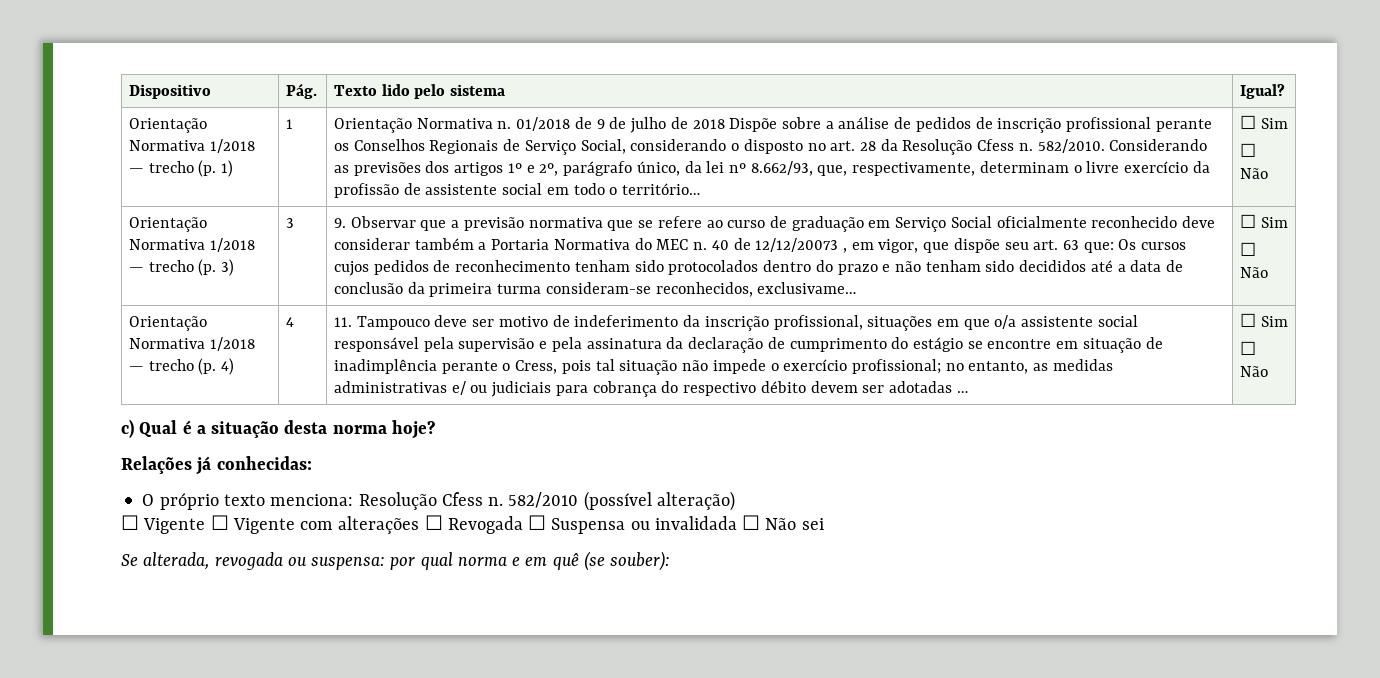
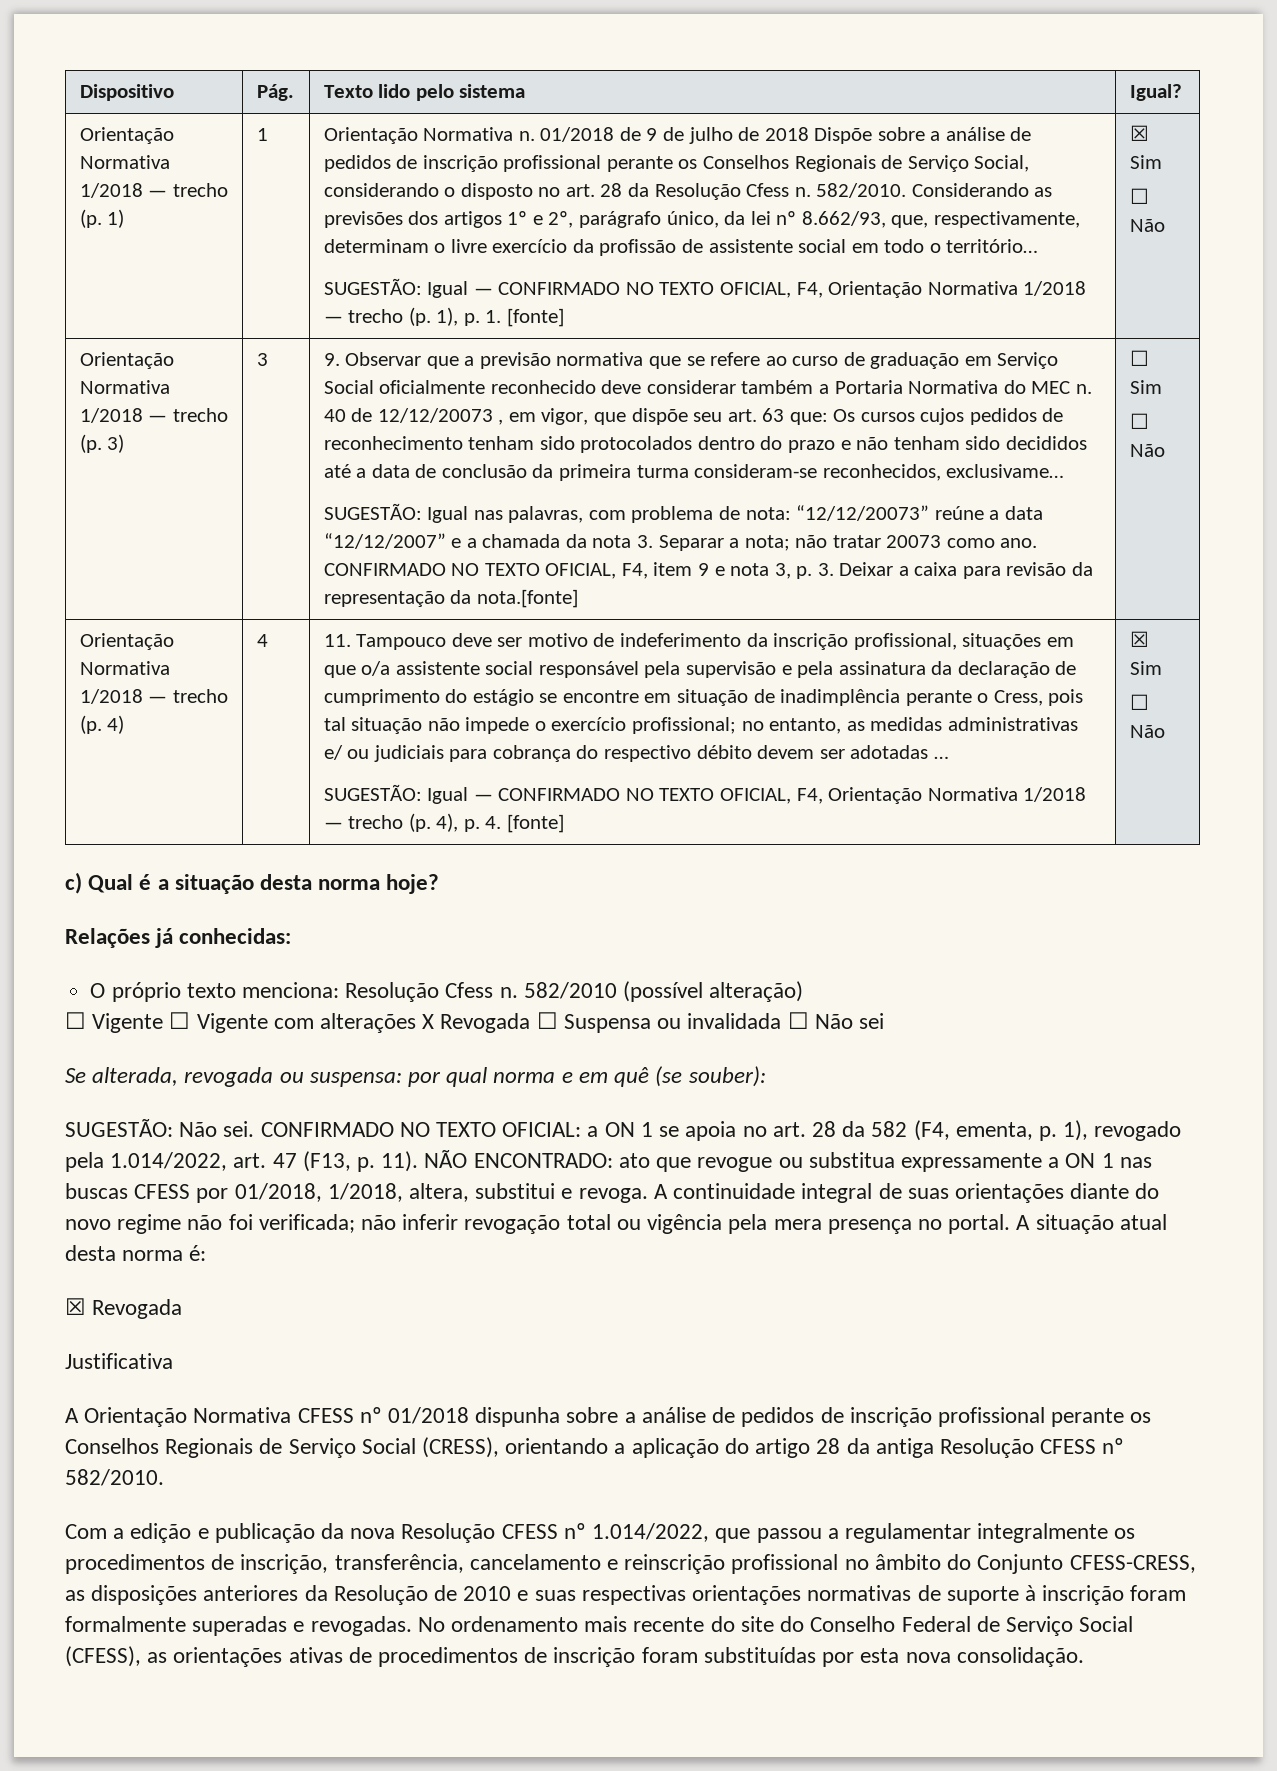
- Considerando as previsões dos artigos 1º e 2º, parágrafo único, da lei nº 8.662/93, que, respectivamente, determinam o livre exercício da profissão de assistente social em todo o território… | ☐ Sim
+ Considerando as previsões dos artigos 1º e 2º, parágrafo único, da lei nº 8.662/93, que, respectivamente, determinam o livre exercício da profissão de assistente social em todo o território…
+ SUGESTÃO: Igual — CONFIRMADO NO TEXTO OFICIAL, F4, Orientação Normativa 1/2018 — trecho (p. 1), p. 1. [fonte] | ☒ Sim
+ SUGESTÃO: Igual nas palavras, com problema de nota: “12/12/20073” reúne a data “12/12/2007” e a chamada da nota 3. Separar a nota; não tratar 20073 como ano. CONFIRMADO NO TEXTO OFICIAL, F4, item 9 e nota 3, p. 3. Deixar a caixa para revisão da representação da nota.[fonte]
- no entanto, as medidas administrativas e/ ou judiciais para cobrança do respectivo débito devem ser adotadas … | ☐ Sim
+ no entanto, as medidas administrativas e/ ou judiciais para cobrança do respectivo débito devem ser adotadas …
+ SUGESTÃO: Igual — CONFIRMADO NO TEXTO OFICIAL, F4, Orientação Normativa 1/2018 — trecho (p. 4), p. 4. [fonte] | ☒ Sim
- ☐ Vigente ☐ Vigente com alterações ☐ Revogada ☐ Suspensa ou invalidada ☐ Não sei
+ ☐ Vigente ☐ Vigente com alterações X Revogada ☐ Suspensa ou invalidada ☐ Não sei
+ SUGESTÃO: Não sei. CONFIRMADO NO TEXTO OFICIAL: a ON 1 se apoia no art. 28 da 582 (F4, ementa, p. 1), revogado pela 1.014/2022, art. 47 (F13, p. 11). NÃO ENCONTRADO: ato que revogue ou substitua expressamente a ON 1 nas buscas CFESS por 01/2018, 1/2018, altera, substitui e revoga. A continuidade integral de suas orientações diante do novo regime não foi verificada; não inferir revogação total ou vigência pela mera presença no portal. A situação atual desta norma é:
+ ☒ Revogada
+ Justificativa
+ A Orientação Normativa CFESS nº 01/2018 dispunha sobre a análise de pedidos de inscrição profissional perante os Conselhos Regionais de Serviço Social (CRESS), orientando a aplicação do artigo 28 da antiga Resolução CFESS nº 582/2010.
+ Com a edição e publicação da nova Resolução CFESS nº 1.014/2022, que passou a regulamentar integralmente os procedimentos de inscrição, transferência, cancelamento e reinscrição profissional no âmbito do Conjunto CFESS-CRESS, as disposições anteriores da Resolução de 2010 e suas respectivas orientações normativas de suporte à inscrição foram formalmente superadas e revogadas. No ordenamento mais recente do site do Conselho Federal de Serviço Social (CFESS), as orientações ativas de procedimentos de inscrição foram substituídas por esta nova consolidação.

